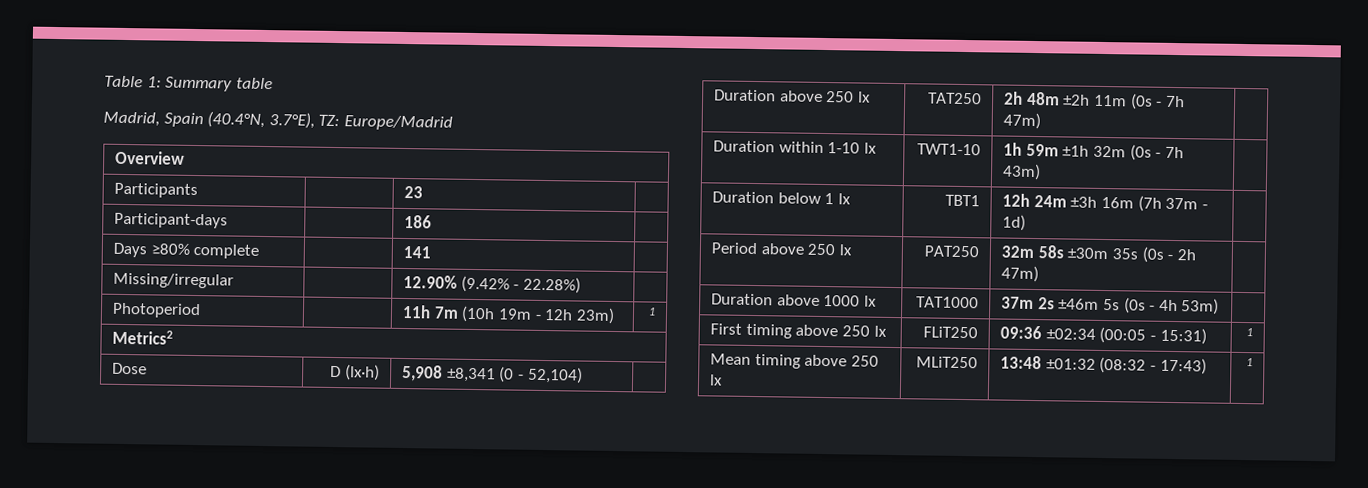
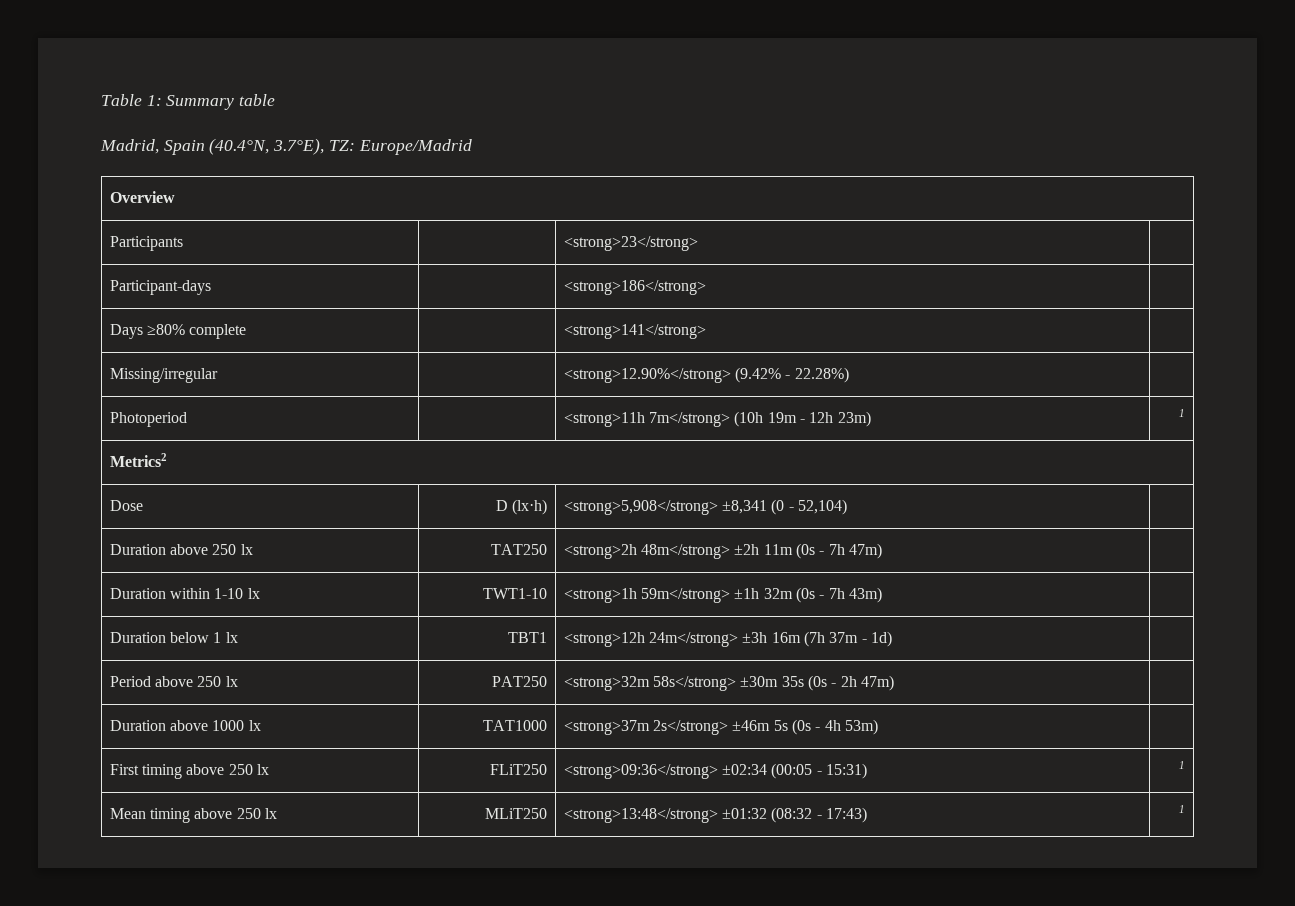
- Participants | | 23 |
+ Participants | | <strong>23</strong> |
- Participant-days | | 186 |
+ Participant-days | | <strong>186</strong> |
- Days ≥80% complete | | 141 |
+ Days ≥80% complete | | <strong>141</strong> |
- Missing/irregular | | 12.90% (9.42% - 22.28%) |
+ Missing/irregular | | <strong>12.90%</strong> (9.42% - 22.28%) |
- Photoperiod | | 11h 7m (10h 19m - 12h 23m) | 1
+ Photoperiod | | <strong>11h 7m</strong> (10h 19m - 12h 23m) | 1
- Dose | D (lx·h) | 5,908 ±8,341 (0 - 52,104) |
+ Dose | D (lx·h) | <strong>5,908</strong> ±8,341 (0 - 52,104) |
- Duration above 250 lx | TAT250 | 2h 48m ±2h 11m (0s - 7h 47m) |
+ Duration above 250 lx | TAT250 | <strong>2h 48m</strong> ±2h 11m (0s - 7h 47m) |
- Duration within 1-10 lx | TWT1-10 | 1h 59m ±1h 32m (0s - 7h 43m) |
+ Duration within 1-10 lx | TWT1-10 | <strong>1h 59m</strong> ±1h 32m (0s - 7h 43m) |
- Duration below 1 lx | TBT1 | 12h 24m ±3h 16m (7h 37m - 1d) |
+ Duration below 1 lx | TBT1 | <strong>12h 24m</strong> ±3h 16m (7h 37m - 1d) |
- Period above 250 lx | PAT250 | 32m 58s ±30m 35s (0s - 2h 47m) |
+ Period above 250 lx | PAT250 | <strong>32m 58s</strong> ±30m 35s (0s - 2h 47m) |
- Duration above 1000 lx | TAT1000 | 37m 2s ±46m 5s (0s - 4h 53m) |
+ Duration above 1000 lx | TAT1000 | <strong>37m 2s</strong> ±46m 5s (0s - 4h 53m) |
- First timing above 250 lx | FLiT250 | 09:36 ±02:34 (00:05 - 15:31) | 1
+ First timing above 250 lx | FLiT250 | <strong>09:36</strong> ±02:34 (00:05 - 15:31) | 1
- Mean timing above 250 lx | MLiT250 | 13:48 ±01:32 (08:32 - 17:43) | 1
+ Mean timing above 250 lx | MLiT250 | <strong>13:48</strong> ±01:32 (08:32 - 17:43) | 1

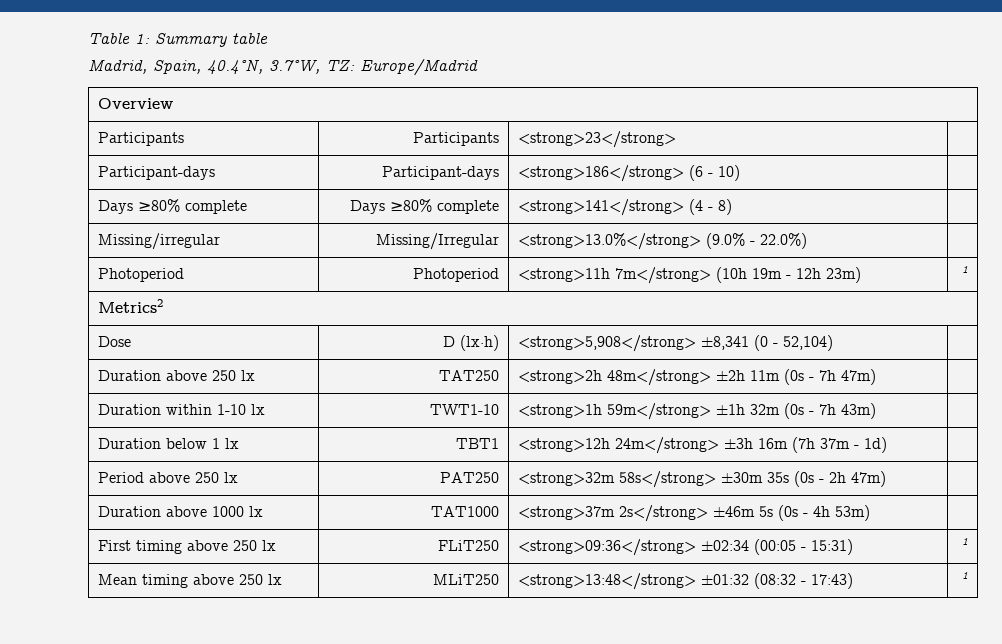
- Madrid, Spain (40.4°N, 3.7°E), TZ: Europe/Madrid
+ Madrid, Spain, 40.4°N, 3.7°W, TZ: Europe/Madrid
- Participants | | <strong>23</strong> |
+ Participants | Participants | <strong>23</strong> |
- Participant-days | | <strong>186</strong> |
- Days ≥80% complete | | <strong>141</strong> |
- Missing/irregular | | <strong>12.90%</strong> (9.42% - 22.28%) |
- Photoperiod | | <strong>11h 7m</strong> (10h 19m - 12h 23m) | 1
+ Participant-days | Participant-days | <strong>186</strong> (6 - 10) |
+ Days ≥80% complete | Days ≥80% complete | <strong>141</strong> (4 - 8) |
+ Missing/irregular | Missing/Irregular | <strong>13.0%</strong> (9.0% - 22.0%) |
+ Photoperiod | Photoperiod | <strong>11h 7m</strong> (10h 19m - 12h 23m) | 1

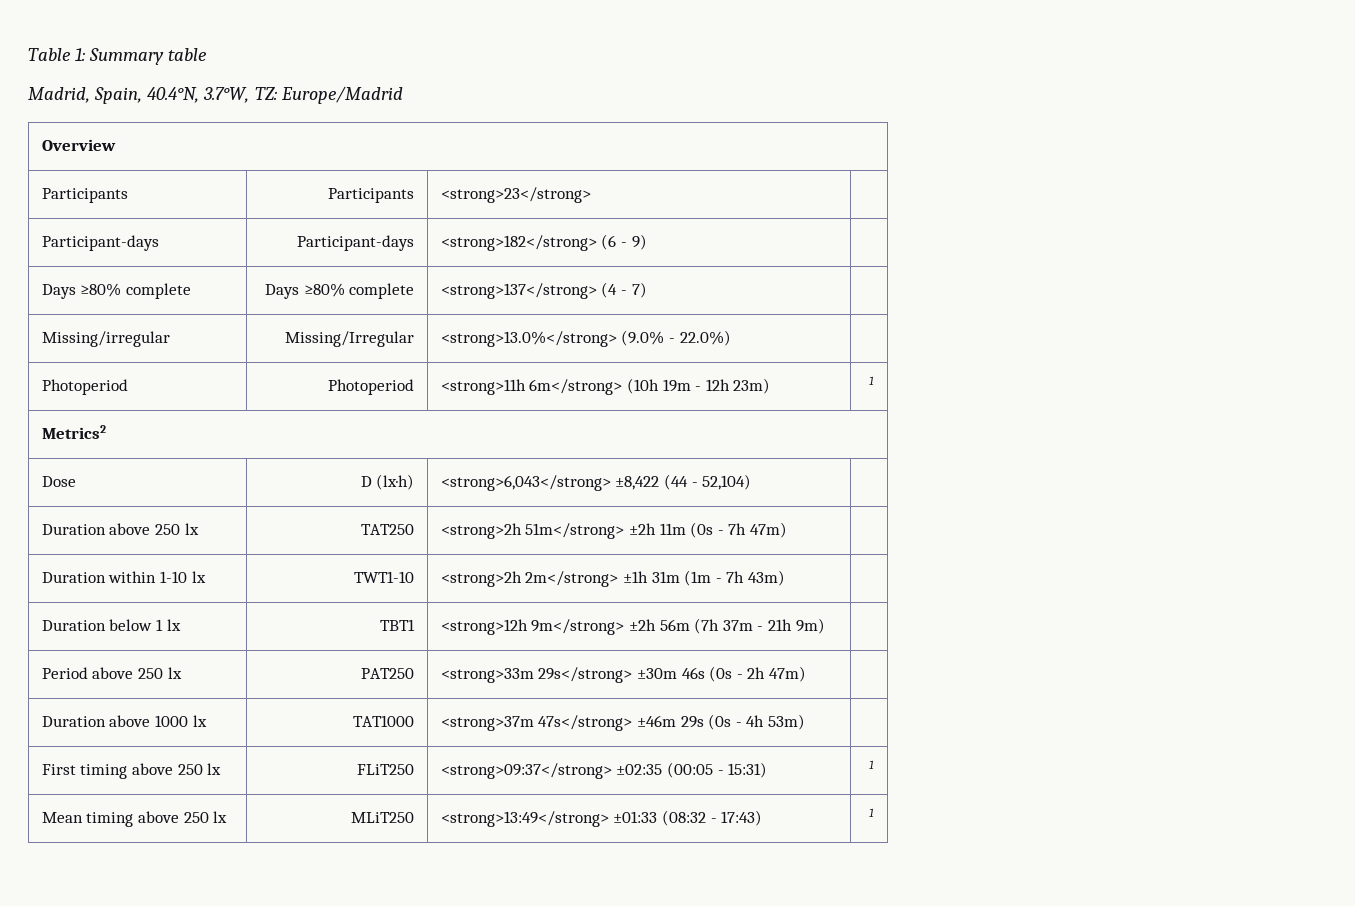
- Participant-days | Participant-days | <strong>186</strong> (6 - 10) |
+ Participant-days | Participant-days | <strong>182</strong> (6 - 9) |
- Days ≥80% complete | Days ≥80% complete | <strong>141</strong> (4 - 8) |
+ Days ≥80% complete | Days ≥80% complete | <strong>137</strong> (4 - 7) |
- Photoperiod | Photoperiod | <strong>11h 7m</strong> (10h 19m - 12h 23m) | 1
+ Photoperiod | Photoperiod | <strong>11h 6m</strong> (10h 19m - 12h 23m) | 1
- Dose | D (lx·h) | <strong>5,908</strong> ±8,341 (0 - 52,104) |
+ Dose | D (lx·h) | <strong>6,043</strong> ±8,422 (44 - 52,104) |
- Duration above 250 lx | TAT250 | <strong>2h 48m</strong> ±2h 11m (0s - 7h 47m) |
+ Duration above 250 lx | TAT250 | <strong>2h 51m</strong> ±2h 11m (0s - 7h 47m) |
- Duration within 1-10 lx | TWT1-10 | <strong>1h 59m</strong> ±1h 32m (0s - 7h 43m) |
+ Duration within 1-10 lx | TWT1-10 | <strong>2h 2m</strong> ±1h 31m (1m - 7h 43m) |
- Duration below 1 lx | TBT1 | <strong>12h 24m</strong> ±3h 16m (7h 37m - 1d) |
+ Duration below 1 lx | TBT1 | <strong>12h 9m</strong> ±2h 56m (7h 37m - 21h 9m) |
- Period above 250 lx | PAT250 | <strong>32m 58s</strong> ±30m 35s (0s - 2h 47m) |
+ Period above 250 lx | PAT250 | <strong>33m 29s</strong> ±30m 46s (0s - 2h 47m) |
- Duration above 1000 lx | TAT1000 | <strong>37m 2s</strong> ±46m 5s (0s - 4h 53m) |
+ Duration above 1000 lx | TAT1000 | <strong>37m 47s</strong> ±46m 29s (0s - 4h 53m) |
- First timing above 250 lx | FLiT250 | <strong>09:36</strong> ±02:34 (00:05 - 15:31) | 1
+ First timing above 250 lx | FLiT250 | <strong>09:37</strong> ±02:35 (00:05 - 15:31) | 1
- Mean timing above 250 lx | MLiT250 | <strong>13:48</strong> ±01:32 (08:32 - 17:43) | 1
+ Mean timing above 250 lx | MLiT250 | <strong>13:49</strong> ±01:33 (08:32 - 17:43) | 1

